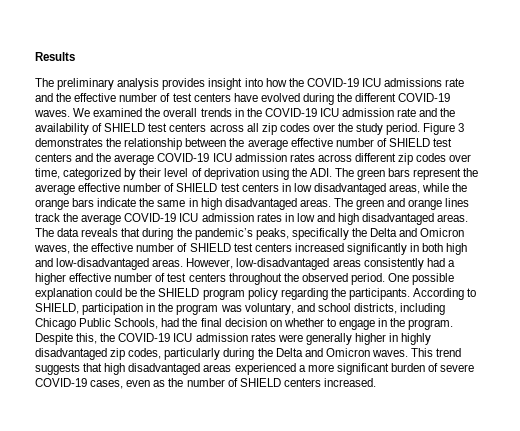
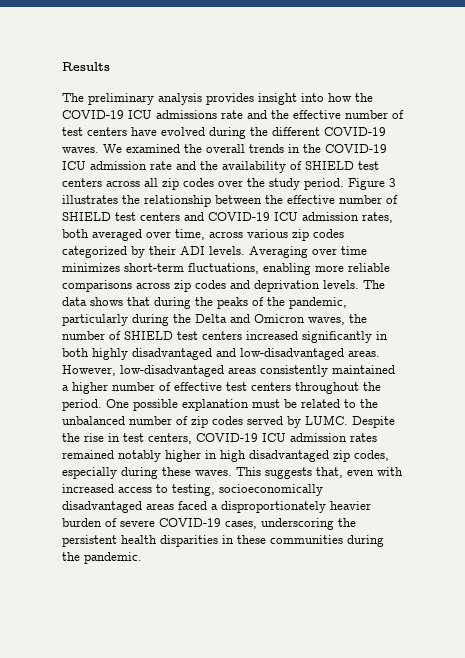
- Figure 3 demonstrates the relationship between the average effective number of SHIELD test centers and the average COVID-19 ICU admission rates across different zip codes over time, categorized by their level of deprivation using the ADI. The green bars represent the average effective number of SHIELD test centers in low disadvantaged areas, while the orange bars indicate the same in high disadvantaged areas. The green and orange lines track the average COVID-19 ICU admission rates in low and high disadvantaged areas.
+ Figure 3 illustrates the relationship between the effective number of SHIELD test centers and COVID-19 ICU admission rates, both averaged over time, across various zip codes categorized by their ADI levels. Averaging over time minimizes short-term fluctuations, enabling more reliable comparisons across zip codes and deprivation levels.
- The data reveals that during the pandemic’s peaks, specifically the Delta and Omicron waves, the effective number of SHIELD test centers increased significantly in both high and low-disadvantaged areas.
+ The data shows that during the peaks of the pandemic, particularly during the Delta and Omicron waves, the number of SHIELD test centers increased significantly in both highly disadvantaged and low-disadvantaged areas.
- However, low-disadvantaged areas consistently had a higher effective number of test centers throughout the observed period.
+ However, low-disadvantaged areas consistently maintained a higher number of effective test centers throughout the period.
- One possible explanation could be the SHIELD program policy regarding the participants. According to SHIELD, participation in the program was voluntary, and school districts, including Chicago Public Schools, had the final decision on whether to engage in the program. Despite this, the COVID-19 ICU admission rates were generally higher in highly disadvantaged zip codes, particularly during the Delta and Omicron waves. This trend suggests that high disadvantaged areas experienced a more significant burden of severe COVID-19 cases, even as the number of SHIELD centers increased.
+ One possible explanation must be related to the unbalanced number of zip codes served by LUMC. Despite the rise in test centers, COVID-19 ICU admission rates remained notably higher in high disadvantaged zip codes, especially during these waves. This suggests that, even with increased access to testing, socioeconomically disadvantaged areas faced a disproportionately heavier burden of severe COVID-19 cases, underscoring the persistent health disparities in these communities during the pandemic.

